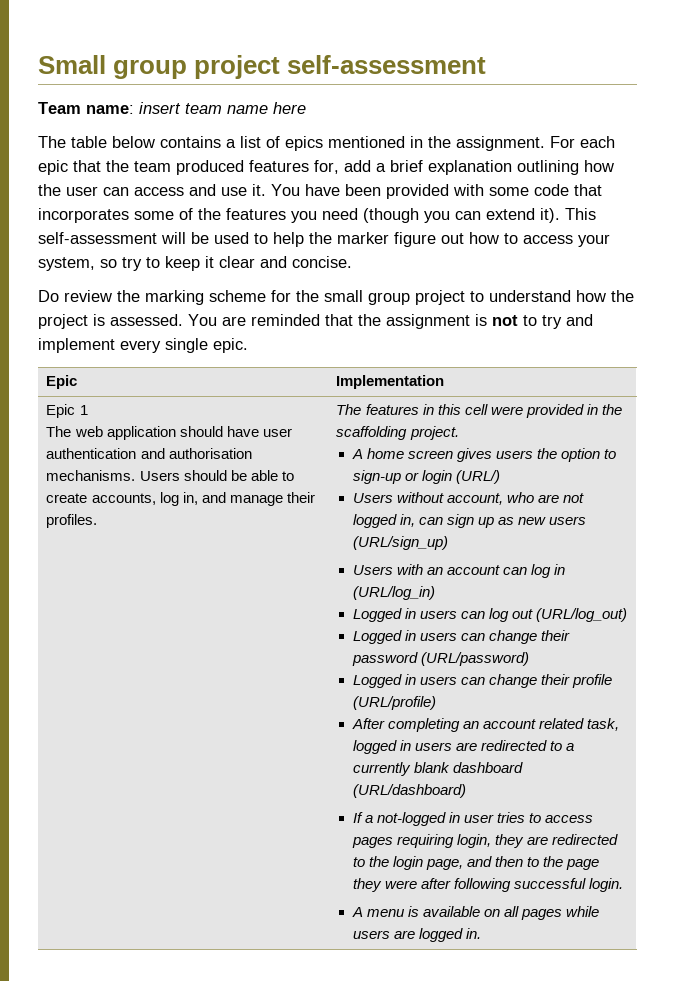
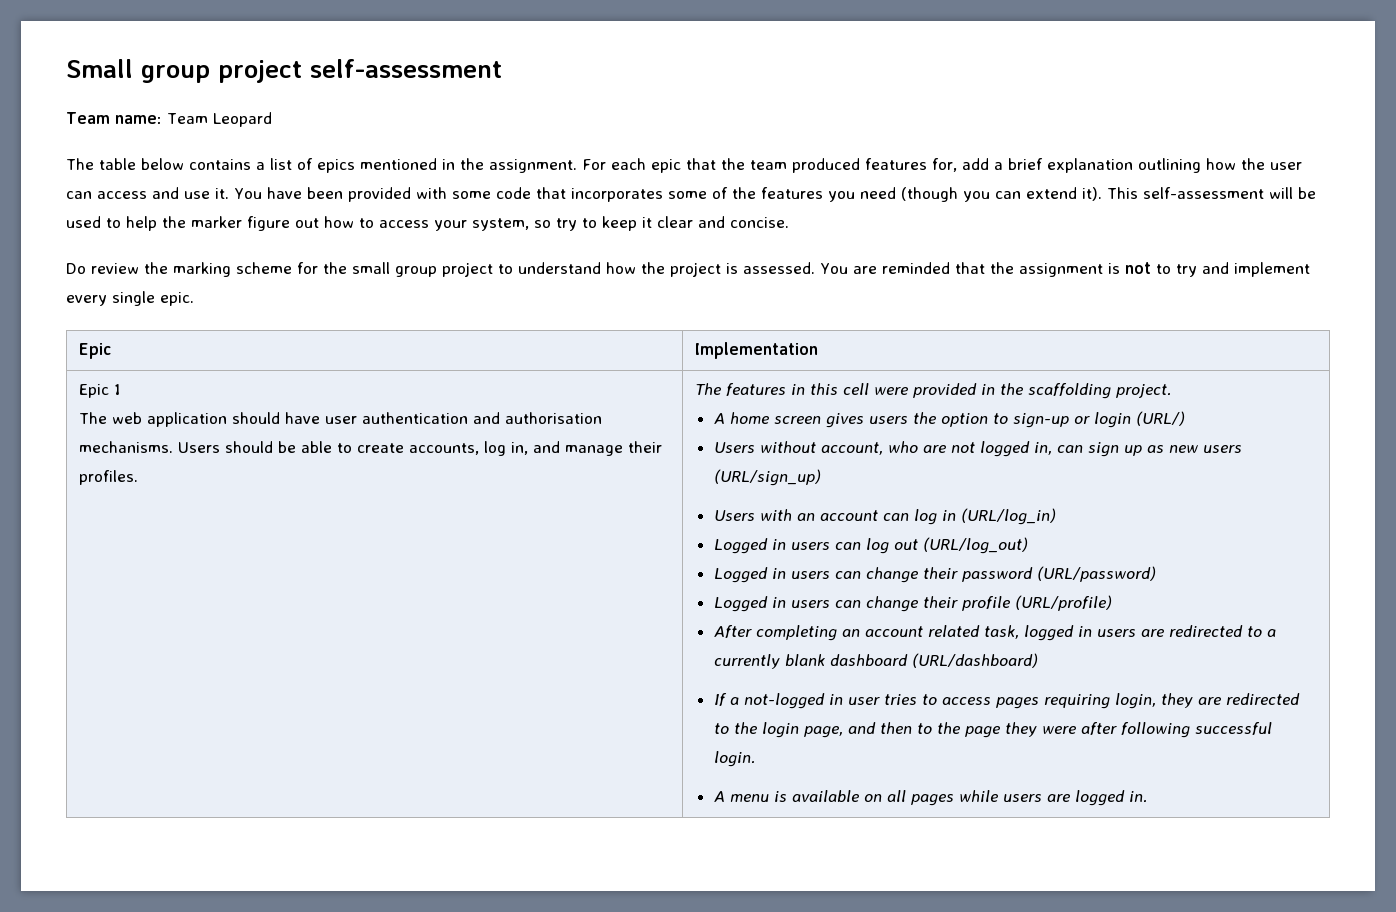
- Team name: insert team name here
+ Team name: Team Leopard

